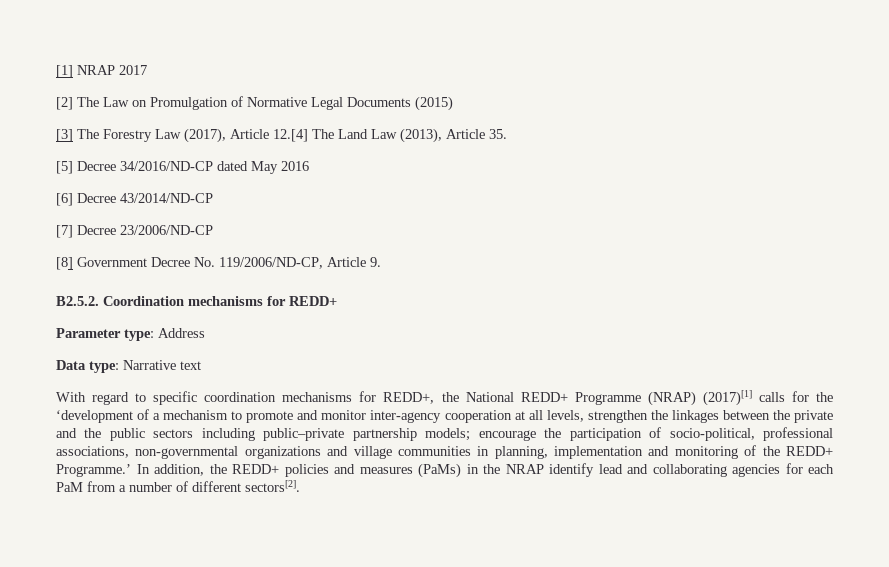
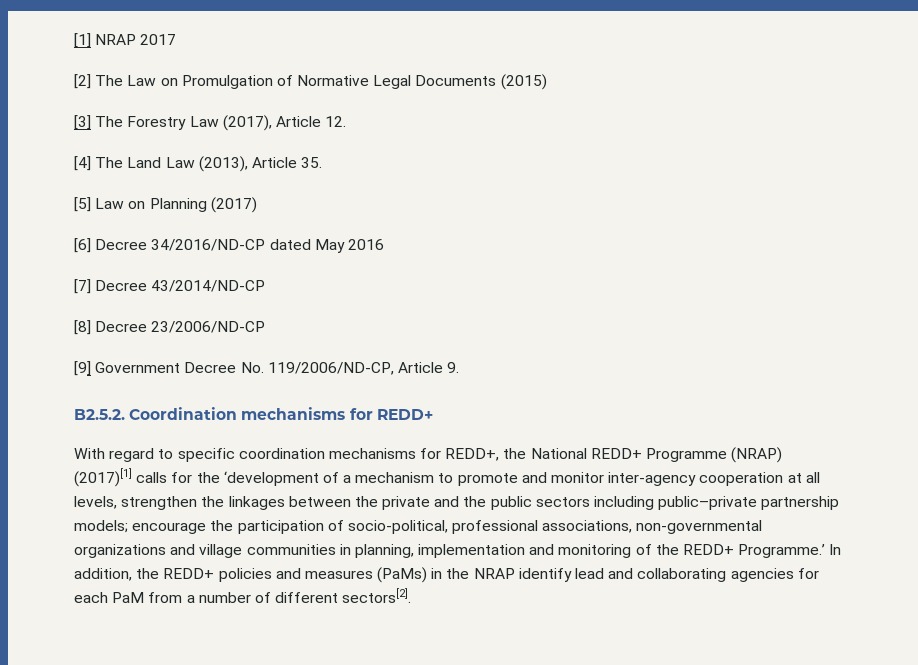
- [3] The Forestry Law (2017), Article 12.[4] The Land Law (2013), Article 35.
+ [3] The Forestry Law (2017), Article 12.
+ [4] The Land Law (2013), Article 35.
- [5] Decree 34/2016/ND-CP dated May 2016
+ [5] Law on Planning (2017)
+ [6] Decree 34/2016/ND-CP dated May 2016
- [6] Decree 43/2014/ND-CP
+ [7] Decree 43/2014/ND-CP
- [7] Decree 23/2006/ND-CP
+ [8] Decree 23/2006/ND-CP
- [8] Government Decree No. 119/2006/ND-CP, Article 9.
+ [9] Government Decree No. 119/2006/ND-CP, Article 9.
- Parameter type: Address
- Data type: Narrative text

